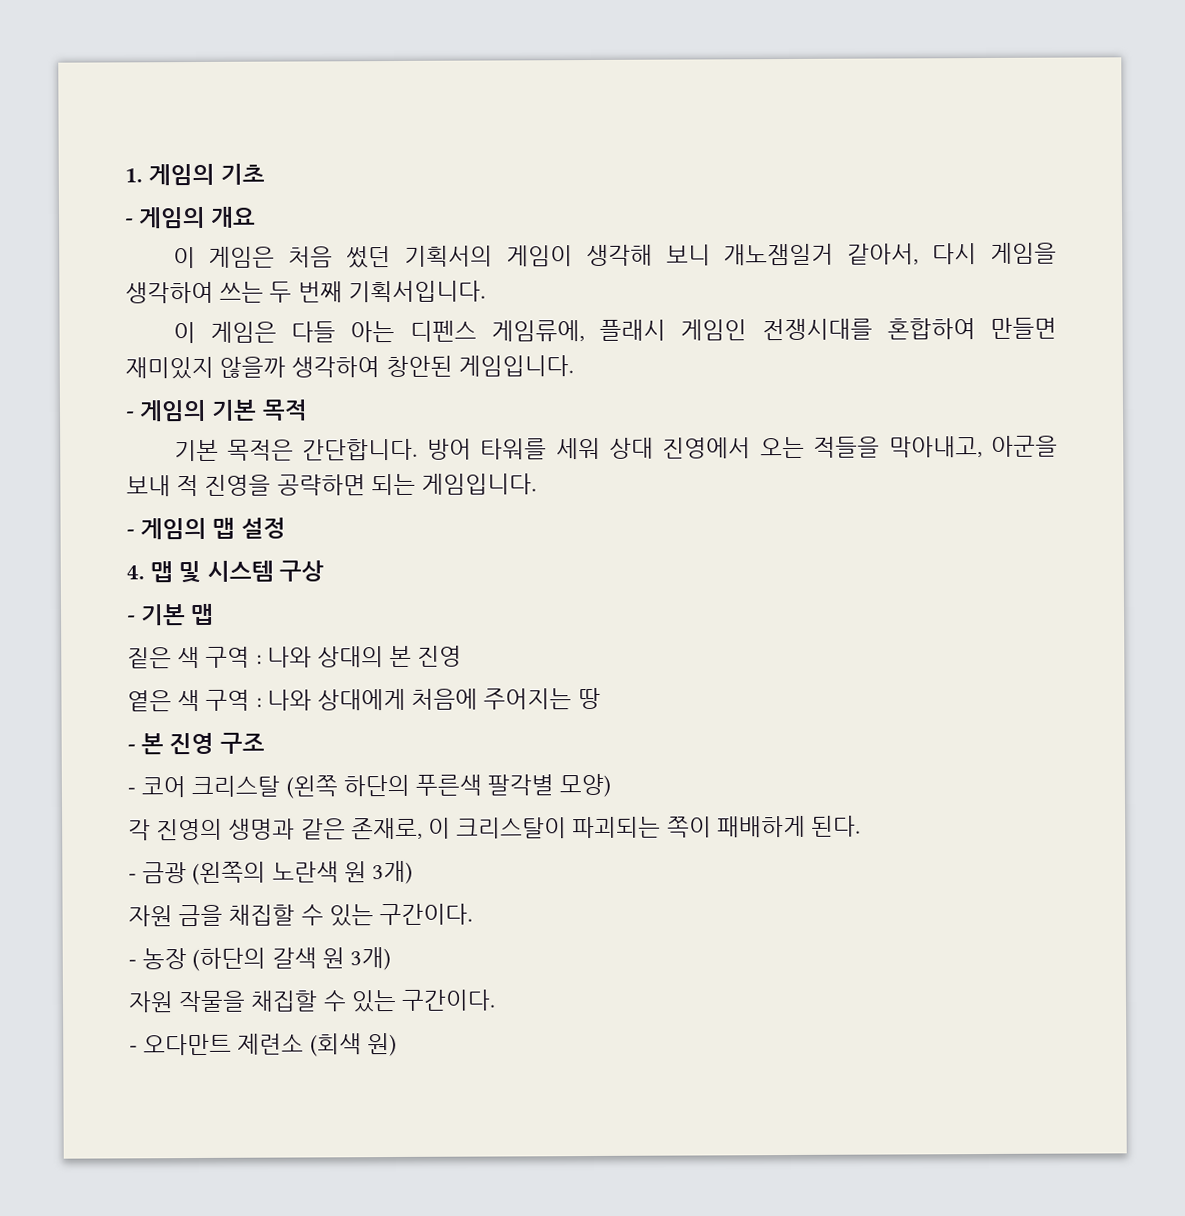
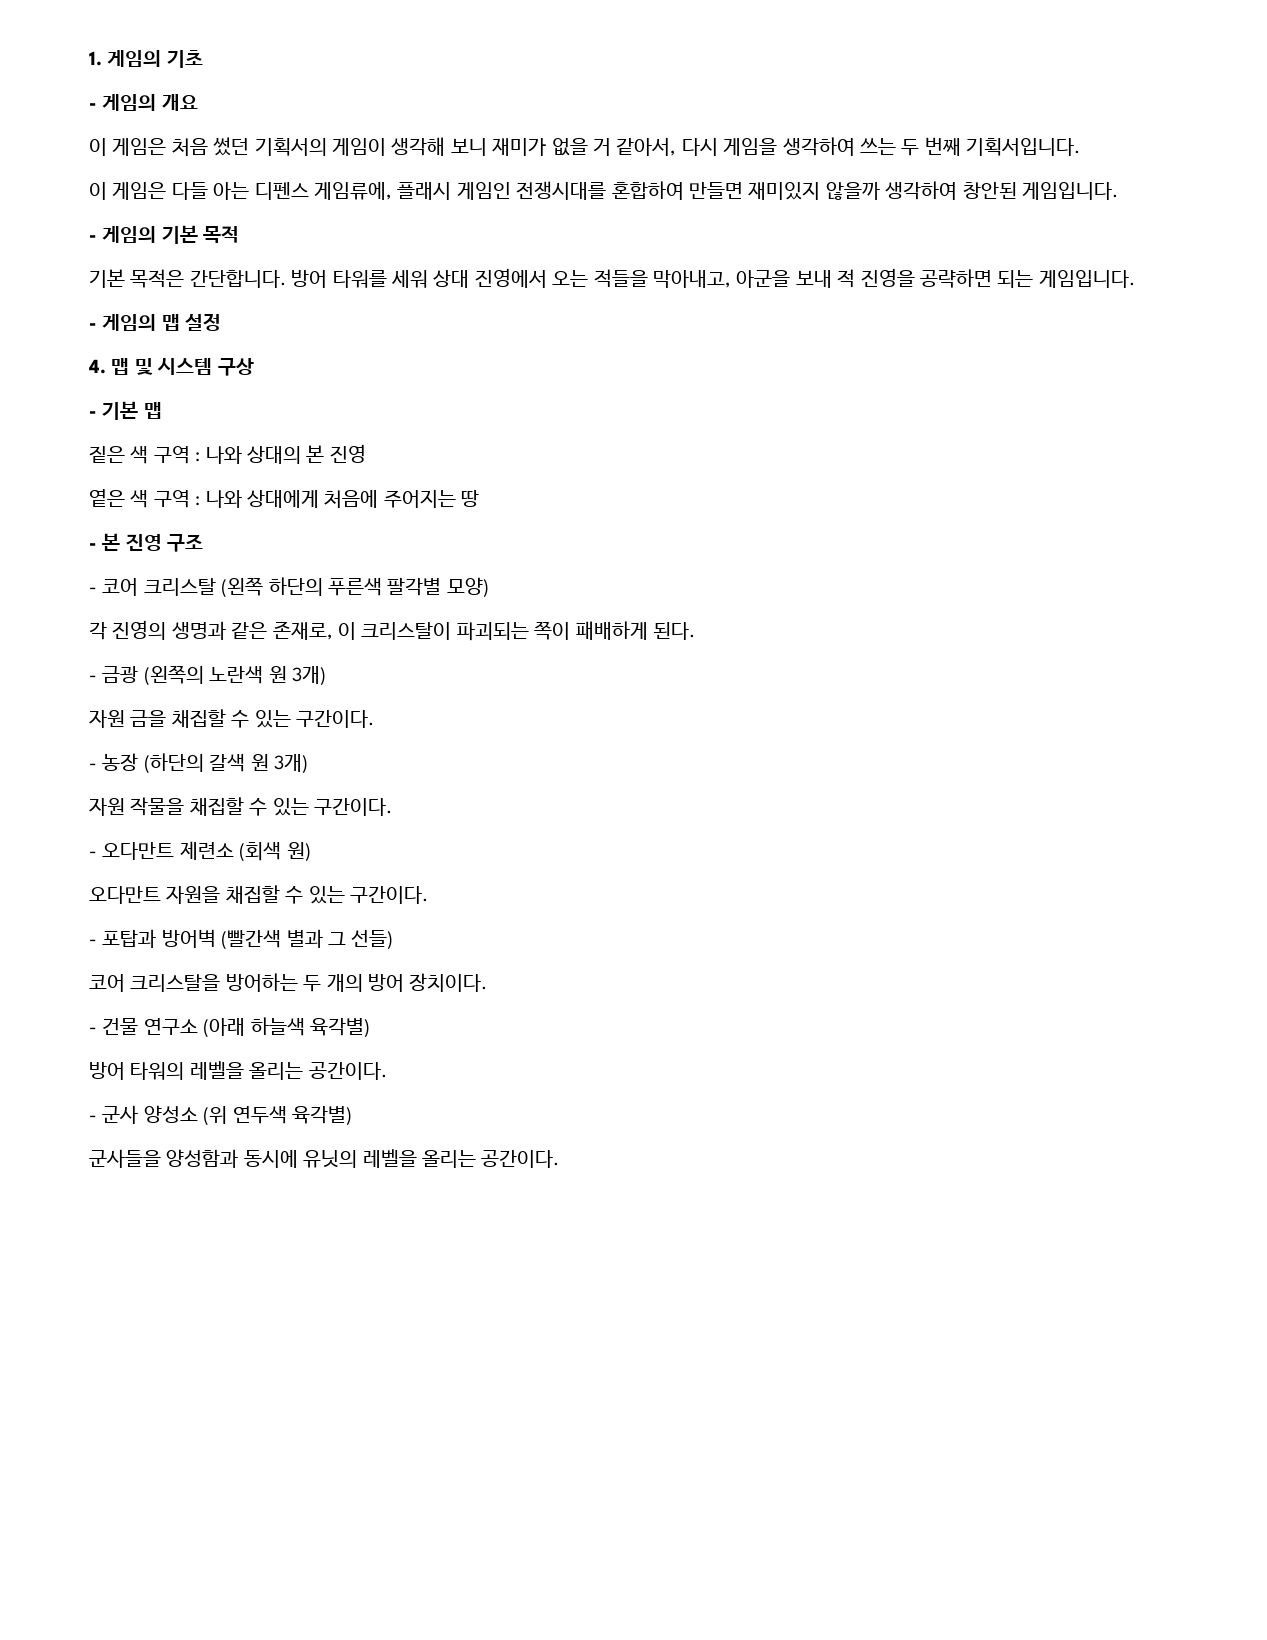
- 이 게임은 처음 썼던 기획서의 게임이 생각해 보니 개노잼일거 같아서, 다시 게임을 생각하여 쓰는 두 번째 기획서입니다.
+ 이 게임은 처음 썼던 기획서의 게임이 생각해 보니 재미가 없을 거 같아서, 다시 게임을 생각하여 쓰는 두 번째 기획서입니다.
+ 오다만트 자원을 채집할 수 있는 구간이다.
+ - 포탑과 방어벽 (빨간색 별과 그 선들)
+ 코어 크리스탈을 방어하는 두 개의 방어 장치이다.
+ - 건물 연구소 (아래 하늘색 육각별)
+ 방어 타워의 레벨을 올리는 공간이다.
+ - 군사 양성소 (위 연두색 육각별)
+ 군사들을 양성함과 동시에 유닛의 레벨을 올리는 공간이다.

